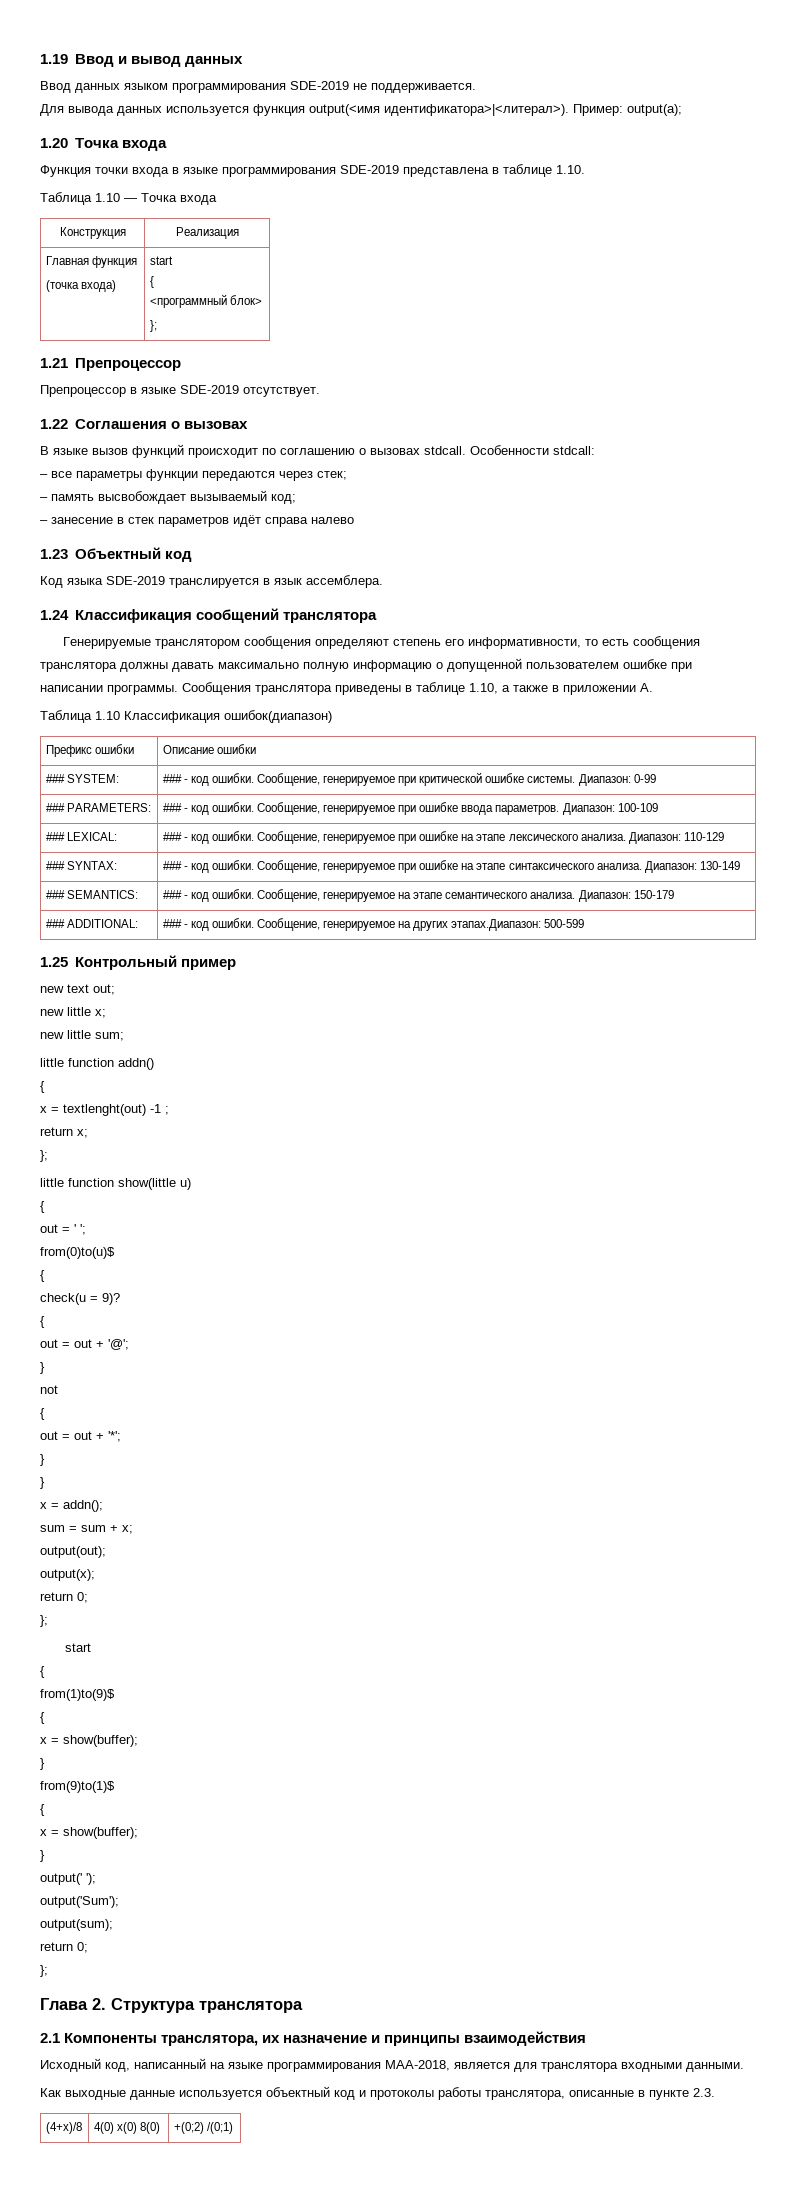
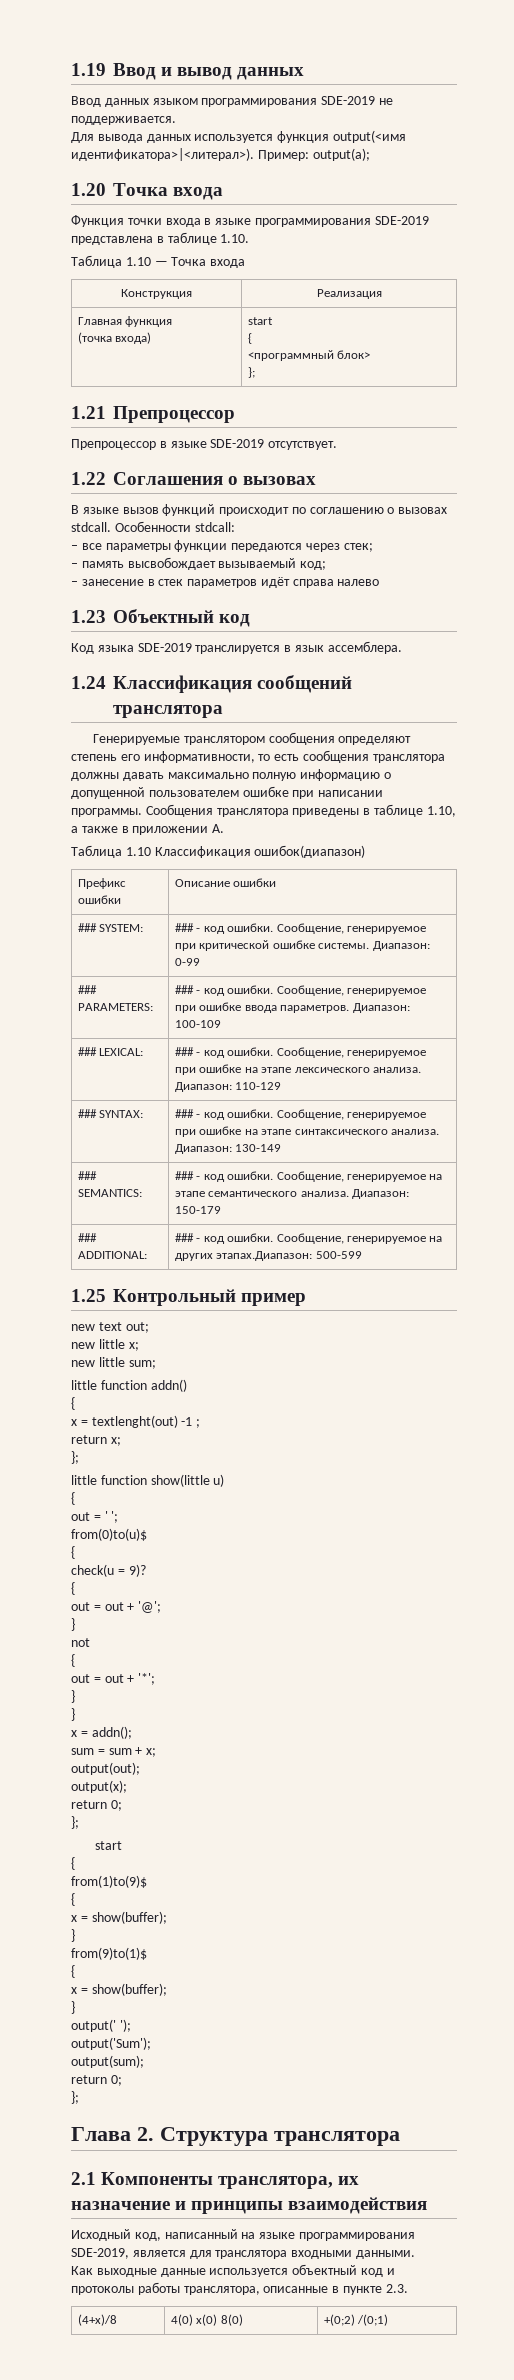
- Исходный код, написанный на языке программирования MAA-2018, является для транслятора входными данными.
+ Исходный код, написанный на языке программирования SDE-2019, является для транслятора входными данными.

